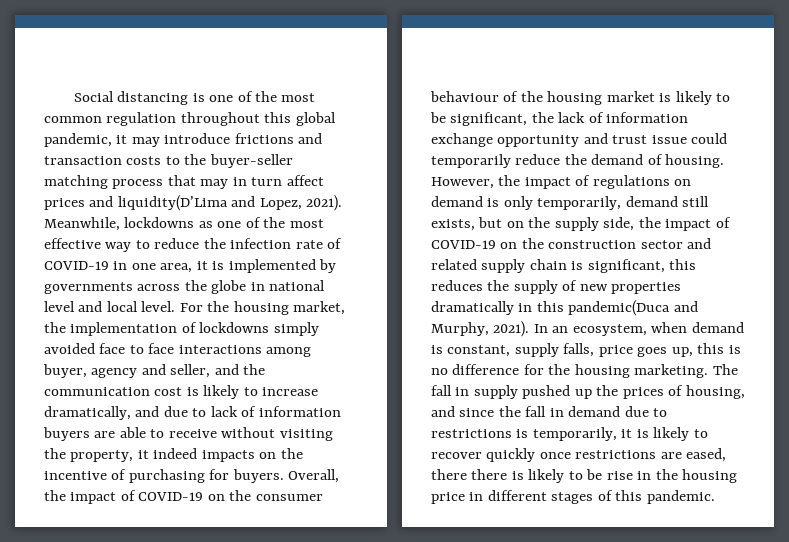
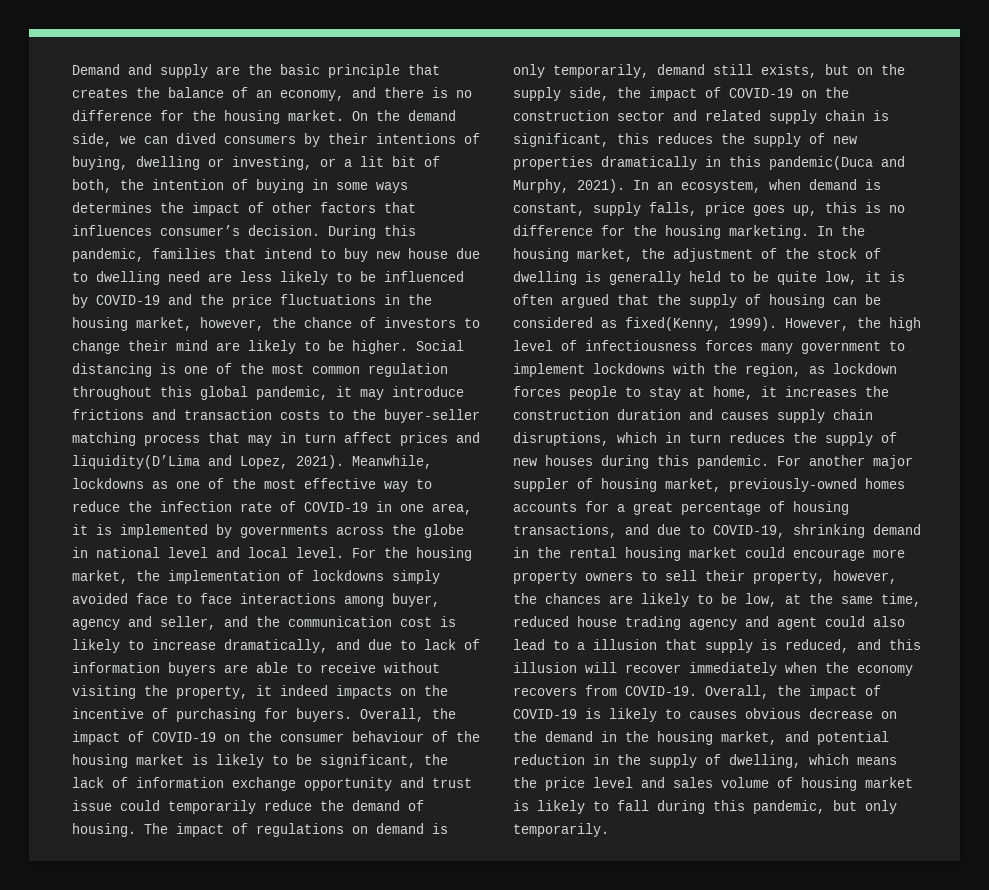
+ Demand and supply are the basic principle that creates the balance of an economy, and there is no difference for the housing market. On the demand side, we can dived consumers by their intentions of buying, dwelling or investing, or a lit bit of both, the intention of buying in some ways determines the impact of other factors that influences consumer’s decision. During this pandemic, families that intend to buy new house due to dwelling need are less likely to be influenced by COVID-19 and the price fluctuations in the housing market, however, the chance of investors to change their mind are likely to be higher.
- However, the impact of regulations on demand is only temporarily, demand still exists, but on the supply side, the impact of COVID-19 on the construction sector and related supply chain is significant, this reduces the supply of new properties dramatically in this pandemic(Duca and Murphy, 2021).
+ The impact of regulations on demand is only temporarily, demand still exists, but on the supply side, the impact of COVID-19 on the construction sector and related supply chain is significant, this reduces the supply of new properties dramatically in this pandemic(Duca and Murphy, 2021).
- The fall in supply pushed up the prices of housing, and since the fall in demand due to restrictions is temporarily, it is likely to recover quickly once restrictions are eased, there there is likely to be rise in the housing price in different stages of this pandemic.
+ In the housing market, the adjustment of the stock of dwelling is generally held to be quite low, it is often argued that the supply of housing can be considered as fixed(Kenny, 1999). However, the high level of infectiousness forces many government to implement lockdowns with the region, as lockdown forces people to stay at home, it increases the construction duration and causes supply chain disruptions, which in turn reduces the supply of new houses during this pandemic. For another major suppler of housing market, previously-owned homes accounts for a great percentage of housing transactions, and due to COVID-19, shrinking demand in the rental housing market could encourage more property owners to sell their property, however, the chances are likely to be low, at the same time, reduced house trading agency and agent could also lead to a illusion that supply is reduced, and this illusion will recover immediately when the economy recovers from COVID-19. Overall, the impact of COVID-19 is likely to causes obvious decrease on the demand in the housing market, and potential reduction in the supply of dwelling, which means the price level and sales volume of housing market is likely to fall during this pandemic, but only temporarily.

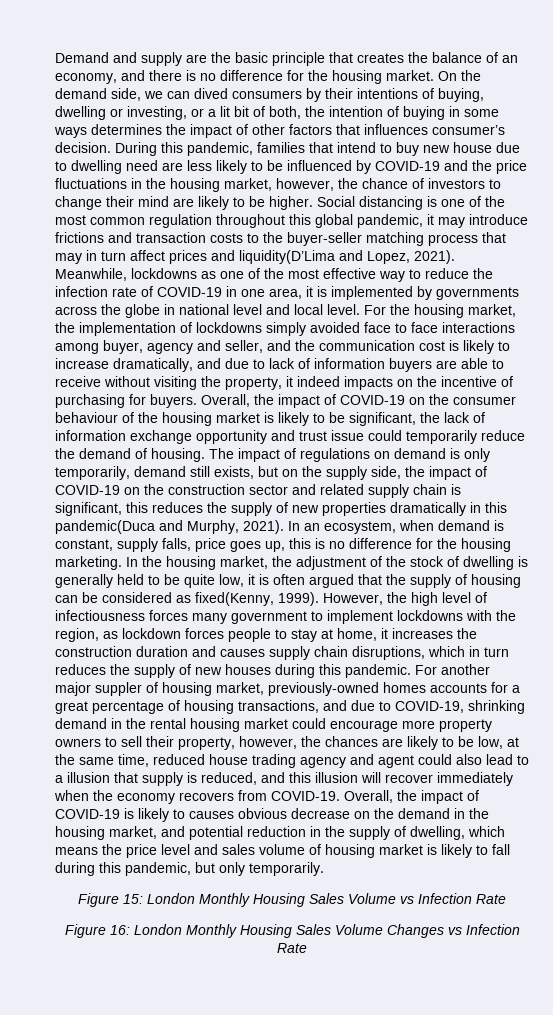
+ Figure 15: London Monthly Housing Sales Volume vs Infection Rate
+ Figure 16: London Monthly Housing Sales Volume Changes vs Infection Rate

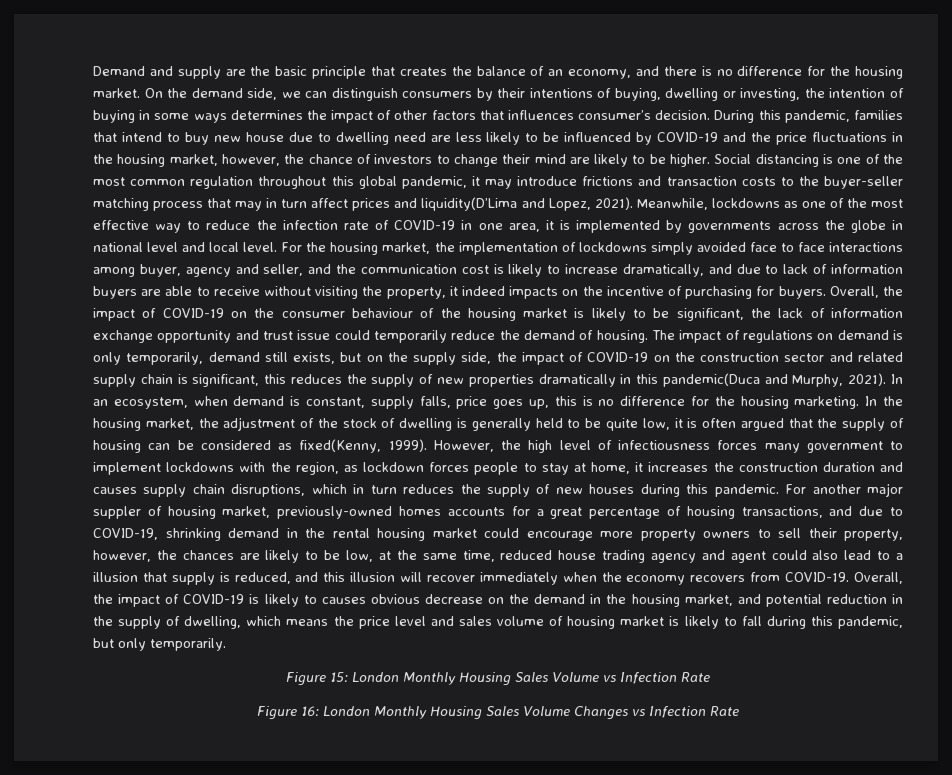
- On the demand side, we can dived consumers by their intentions of buying, dwelling or investing, or a lit bit of both, the intention of buying in some ways determines the impact of other factors that influences consumer’s decision.
+ On the demand side, we can distinguish consumers by their intentions of buying, dwelling or investing, the intention of buying in some ways determines the impact of other factors that influences consumer’s decision.

